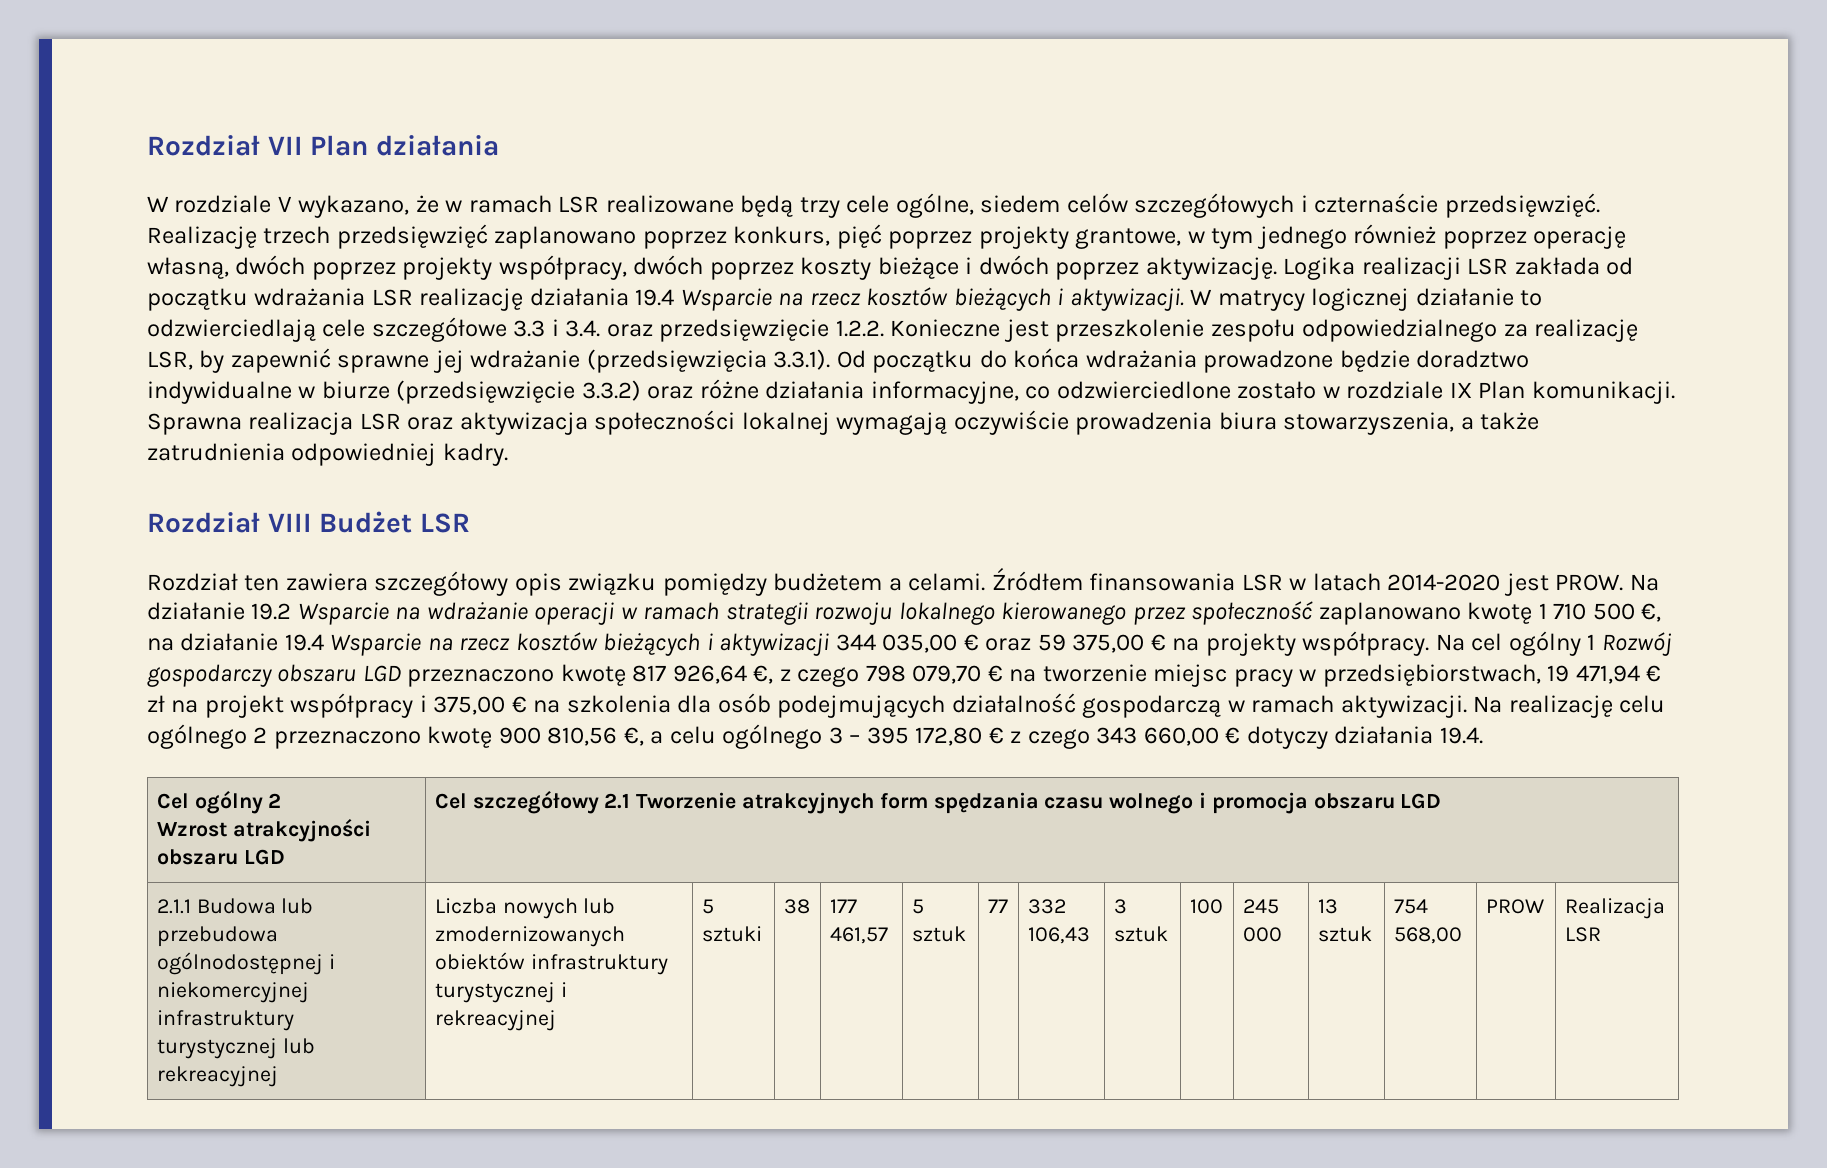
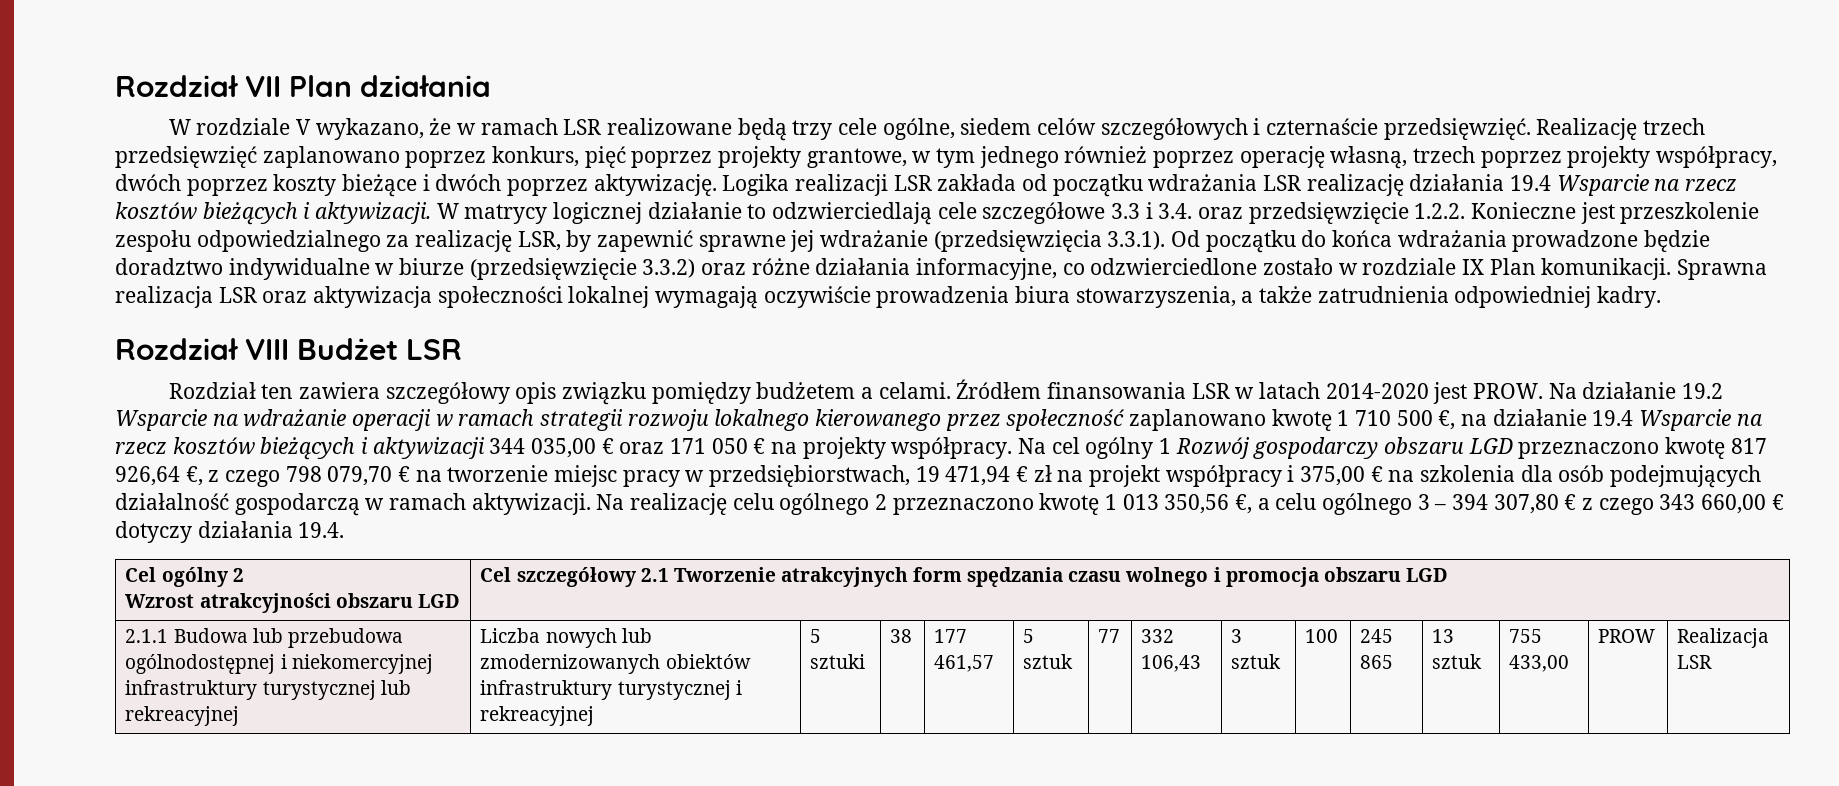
- Realizację trzech przedsięwzięć zaplanowano poprzez konkurs, pięć poprzez projekty grantowe, w tym jednego również poprzez operację własną, dwóch poprzez projekty współpracy, dwóch poprzez koszty bieżące i dwóch poprzez aktywizację.
+ Realizację trzech przedsięwzięć zaplanowano poprzez konkurs, pięć poprzez projekty grantowe, w tym jednego również poprzez operację własną, trzech poprzez projekty współpracy, dwóch poprzez koszty bieżące i dwóch poprzez aktywizację.
- Na działanie 19.2 Wsparcie na wdrażanie operacji w ramach strategii rozwoju lokalnego kierowanego przez społeczność zaplanowano kwotę 1 710 500 €, na działanie 19.4 Wsparcie na rzecz kosztów bieżących i aktywizacji 344 035,00 € oraz 59 375,00 € na projekty współpracy.
+ Na działanie 19.2 Wsparcie na wdrażanie operacji w ramach strategii rozwoju lokalnego kierowanego przez społeczność zaplanowano kwotę 1 710 500 €, na działanie 19.4 Wsparcie na rzecz kosztów bieżących i aktywizacji 344 035,00 € oraz 171 050 € na projekty współpracy.
- Na realizację celu ogólnego 2 przeznaczono kwotę 900 810,56 €, a celu ogólnego 3 – 395 172,80 € z czego 343 660,00 € dotyczy działania 19.4.
+ Na realizację celu ogólnego 2 przeznaczono kwotę 1 013 350,56 €, a celu ogólnego 3 – 394 307,80 € z czego 343 660,00 € dotyczy działania 19.4.
- 245 000
+ 245 865
- 754 568,00
+ 755 433,00

